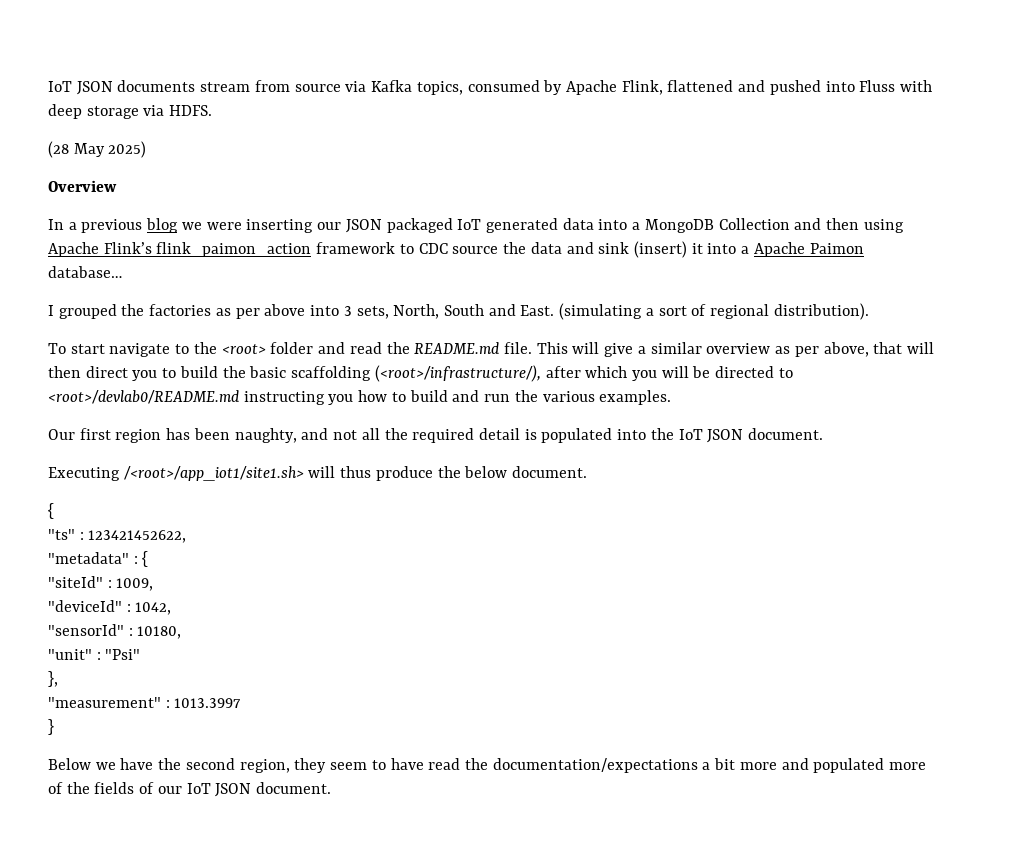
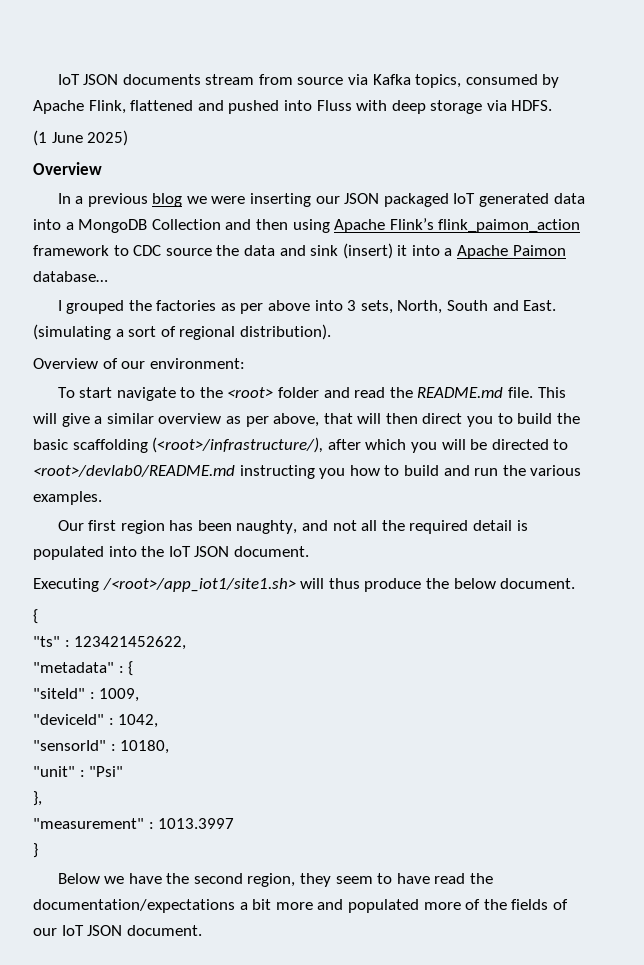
- (28 May 2025)
+ (1 June 2025)
+ Overview of our environment:

